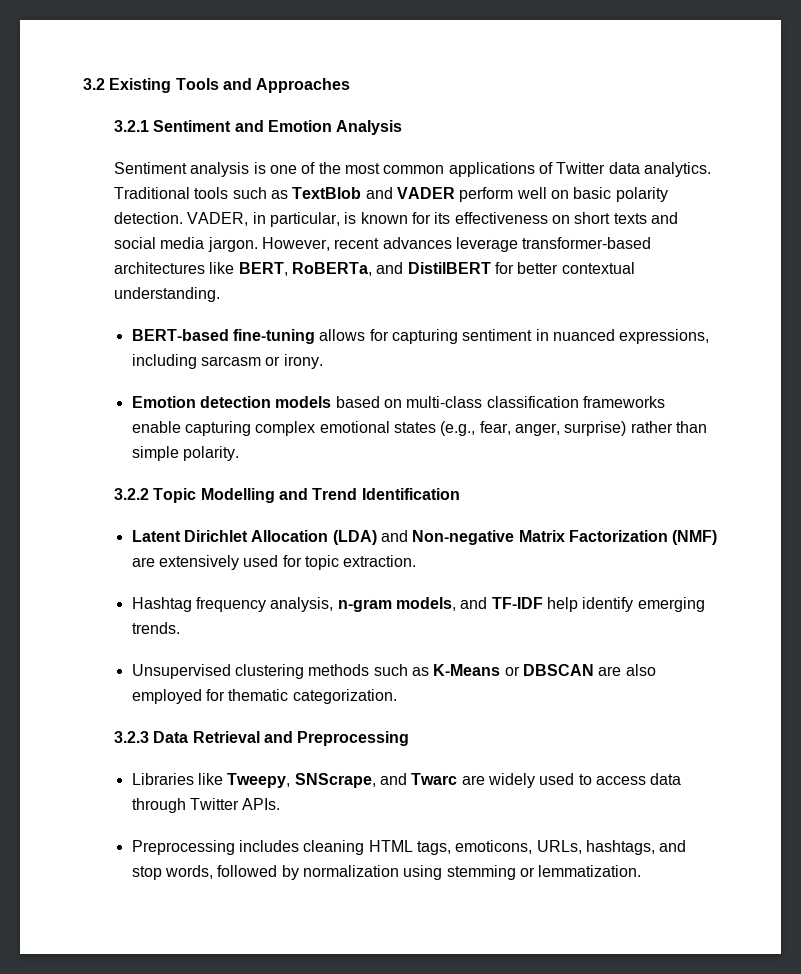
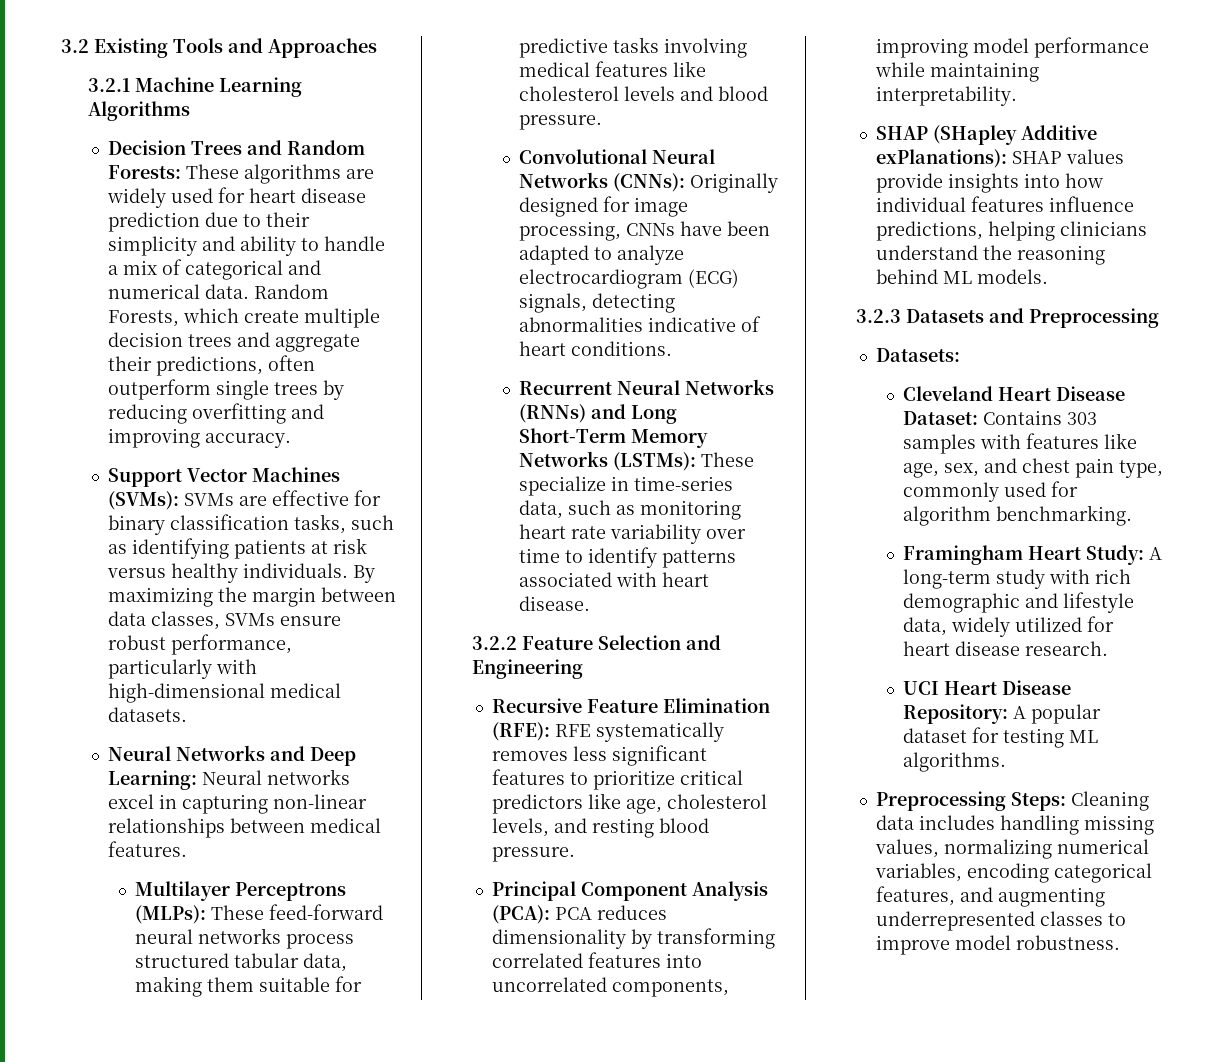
- 3.2.1 Sentiment and Emotion Analysis
- Sentiment analysis is one of the most common applications of Twitter data analytics. Traditional tools such as TextBlob and VADER perform well on basic polarity detection. VADER, in particular, is known for its effectiveness on short texts and social media jargon. However, recent advances leverage transformer-based architectures like BERT, RoBERTa, and DistilBERT for better contextual understanding.
- BERT-based fine-tuning allows for capturing sentiment in nuanced expressions, including sarcasm or irony.
- Emotion detection models based on multi-class classification frameworks enable capturing complex emotional states (e.g., fear, anger, surprise) rather than simple polarity.
- 3.2.2 Topic Modelling and Trend Identification
- Latent Dirichlet Allocation (LDA) and Non-negative Matrix Factorization (NMF) are extensively used for topic extraction.
- Hashtag frequency analysis, n-gram models, and TF-IDF help identify emerging trends.
- Unsupervised clustering methods such as K-Means or DBSCAN are also employed for thematic categorization.
+ 3.2.1 Machine Learning Algorithms
+ Decision Trees and Random Forests: These algorithms are widely used for heart disease prediction due to their simplicity and ability to handle a mix of categorical and numerical data. Random Forests, which create multiple decision trees and aggregate their predictions, often outperform single trees by reducing overfitting and improving accuracy.
+ Support Vector Machines (SVMs): SVMs are effective for binary classification tasks, such as identifying patients at risk versus healthy individuals. By maximizing the margin between data classes, SVMs ensure robust performance, particularly with high-dimensional medical datasets.
+ Neural Networks and Deep Learning: Neural networks excel in capturing non-linear relationships between medical features.
+ Multilayer Perceptrons (MLPs): These feed-forward neural networks process structured tabular data, making them suitable for predictive tasks involving medical features like cholesterol levels and blood pressure.
+ Convolutional Neural Networks (CNNs): Originally designed for image processing, CNNs have been adapted to analyze electrocardiogram (ECG) signals, detecting abnormalities indicative of heart conditions.
+ Recurrent Neural Networks (RNNs) and Long Short-Term Memory Networks (LSTMs): These specialize in time-series data, such as monitoring heart rate variability over time to identify patterns associated with heart disease.
+ 3.2.2 Feature Selection and Engineering
+ Recursive Feature Elimination (RFE): RFE systematically removes less significant features to prioritize critical predictors like age, cholesterol levels, and resting blood pressure.
+ Principal Component Analysis (PCA): PCA reduces dimensionality by transforming correlated features into uncorrelated components, improving model performance while maintaining interpretability.
+ SHAP (SHapley Additive exPlanations): SHAP values provide insights into how individual features influence predictions, helping clinicians understand the reasoning behind ML models.
- 3.2.3 Data Retrieval and Preprocessing
+ 3.2.3 Datasets and Preprocessing
- Libraries like Tweepy, SNScrape, and Twarc are widely used to access data through Twitter APIs.
- Preprocessing includes cleaning HTML tags, emoticons, URLs, hashtags, and stop words, followed by normalization using stemming or lemmatization.
+ Datasets:
+ Cleveland Heart Disease Dataset: Contains 303 samples with features like age, sex, and chest pain type, commonly used for algorithm benchmarking.
+ Framingham Heart Study: A long-term study with rich demographic and lifestyle data, widely utilized for heart disease research.
+ UCI Heart Disease Repository: A popular dataset for testing ML algorithms.
+ Preprocessing Steps: Cleaning data includes handling missing values, normalizing numerical variables, encoding categorical features, and augmenting underrepresented classes to improve model robustness.

